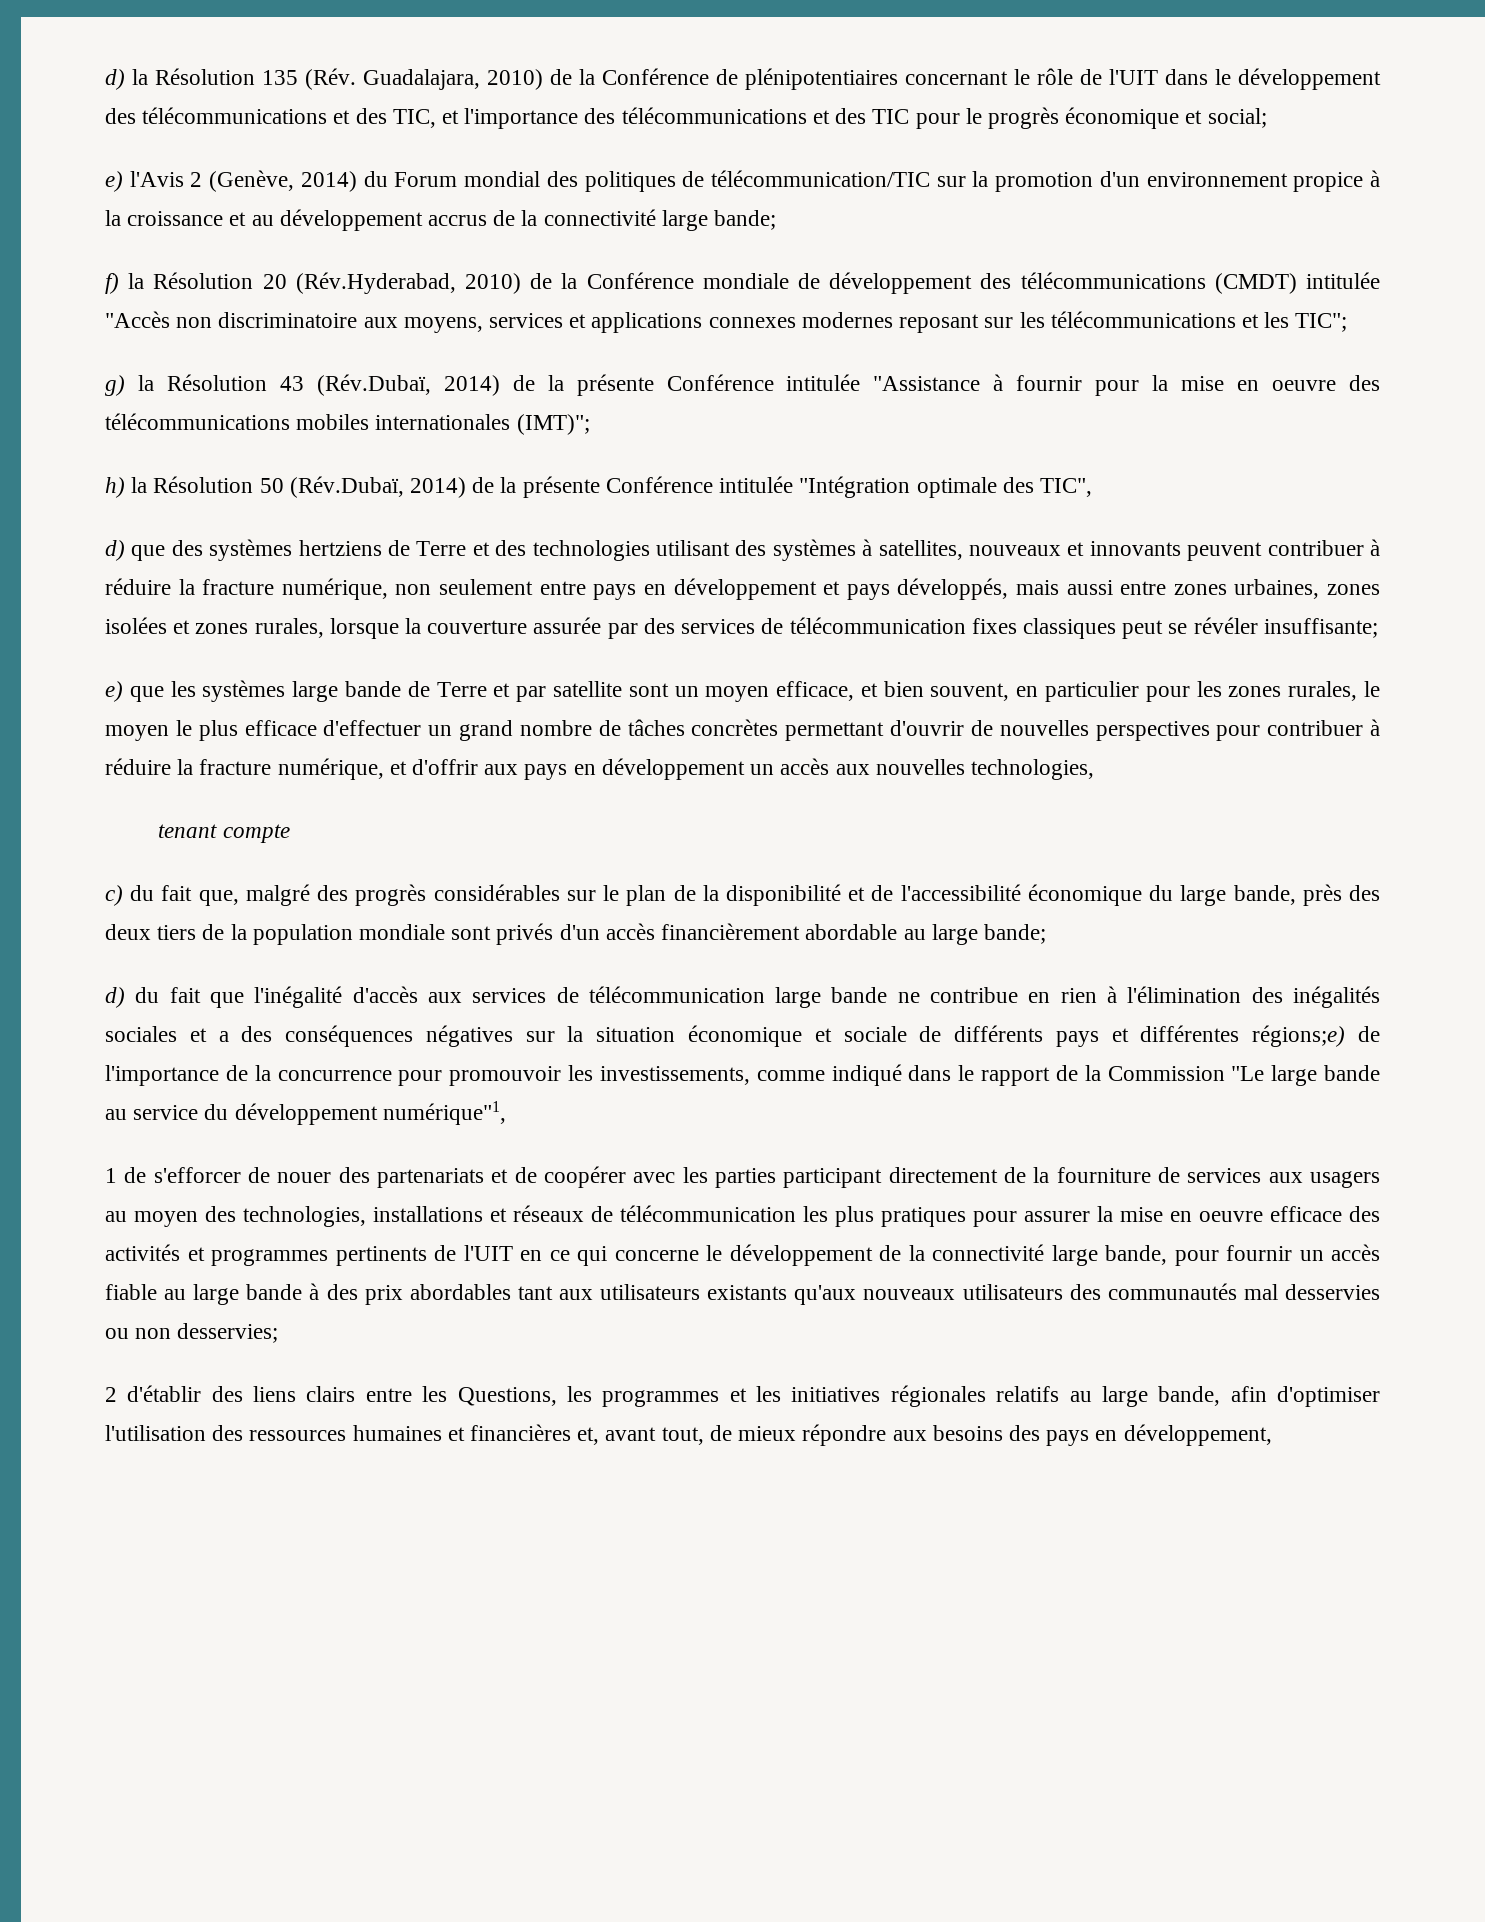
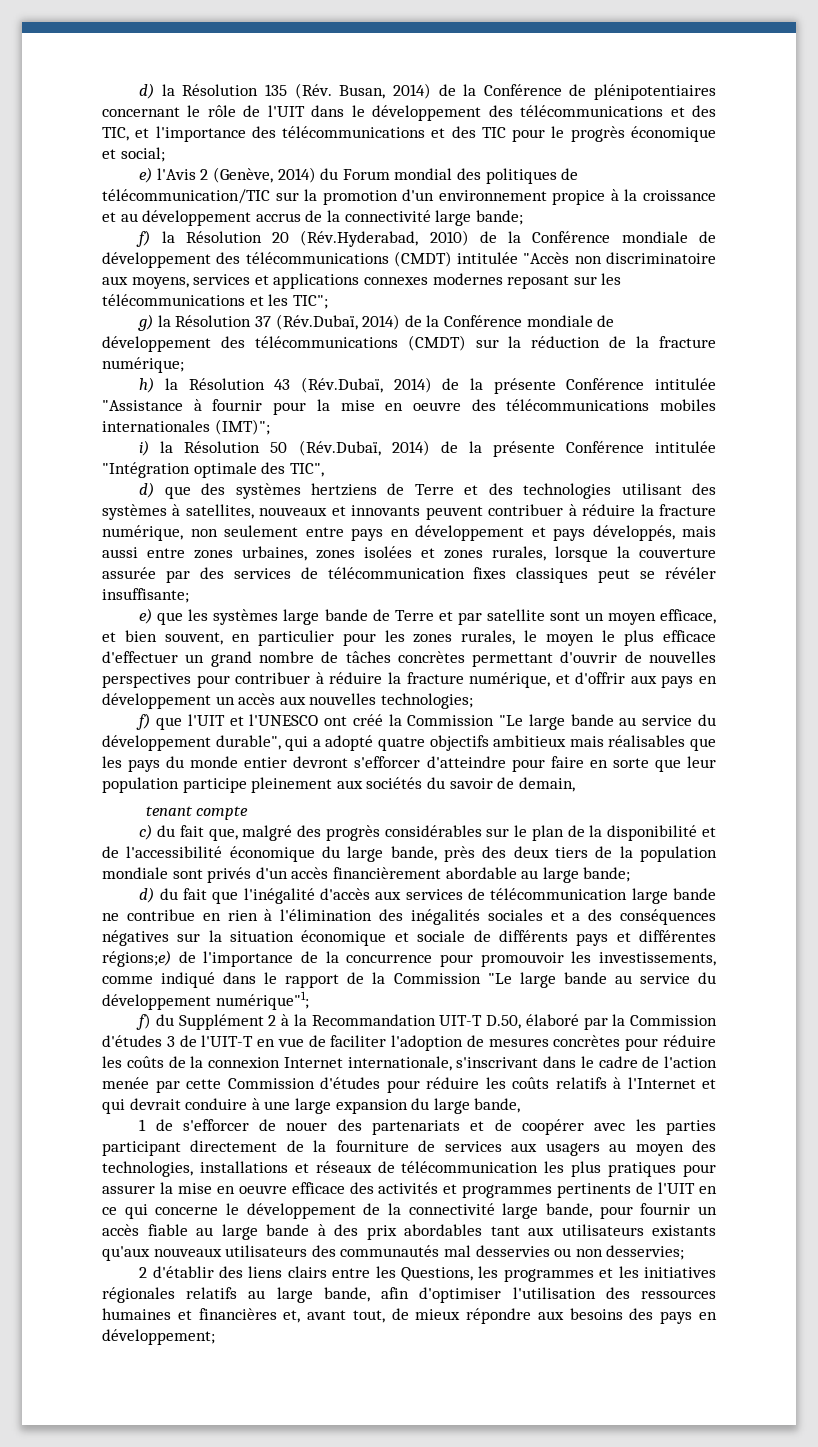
- d) la Résolution 135 (Rév. Guadalajara, 2010) de la Conférence de plénipotentiaires concernant le rôle de l'UIT dans le développement des télécommunications et des TIC, et l'importance des télécommunications et des TIC pour le progrès économique et social;
+ d) la Résolution 135 (Rév. Busan, 2014) de la Conférence de plénipotentiaires concernant le rôle de l'UIT dans le développement des télécommunications et des TIC, et l'importance des télécommunications et des TIC pour le progrès économique et social;
- g) la Résolution 43 (Rév.Dubaï, 2014) de la présente Conférence intitulée "Assistance à fournir pour la mise en oeuvre des télécommunications mobiles internationales (IMT)";
+ g) la Résolution 37 (Rév.Dubaï, 2014) de la Conférence mondiale de développement des télécommunications (CMDT) sur la réduction de la fracture numérique;
+ h) la Résolution 43 (Rév.Dubaï, 2014) de la présente Conférence intitulée "Assistance à fournir pour la mise en oeuvre des télécommunications mobiles internationales (IMT)";
- h) la Résolution 50 (Rév.Dubaï, 2014) de la présente Conférence intitulée "Intégration optimale des TIC",
+ i) la Résolution 50 (Rév.Dubaï, 2014) de la présente Conférence intitulée "Intégration optimale des TIC",
- e) que les systèmes large bande de Terre et par satellite sont un moyen efficace, et bien souvent, en particulier pour les zones rurales, le moyen le plus efficace d'effectuer un grand nombre de tâches concrètes permettant d'ouvrir de nouvelles perspectives pour contribuer à réduire la fracture numérique, et d'offrir aux pays en développement un accès aux nouvelles technologies,
+ e) que les systèmes large bande de Terre et par satellite sont un moyen efficace, et bien souvent, en particulier pour les zones rurales, le moyen le plus efficace d'effectuer un grand nombre de tâches concrètes permettant d'ouvrir de nouvelles perspectives pour contribuer à réduire la fracture numérique, et d'offrir aux pays en développement un accès aux nouvelles technologies;
+ f) que l'UIT et l'UNESCO ont créé la Commission "Le large bande au service du développement durable", qui a adopté quatre objectifs ambitieux mais réalisables que les pays du monde entier devront s'efforcer d'atteindre pour faire en sorte que leur population participe pleinement aux sociétés du savoir de demain,
- d) du fait que l'inégalité d'accès aux services de télécommunication large bande ne contribue en rien à l'élimination des inégalités sociales et a des conséquences négatives sur la situation économique et sociale de différents pays et différentes régions;e) de l'importance de la concurrence pour promouvoir les investissements, comme indiqué dans le rapport de la Commission "Le large bande au service du développement numérique"1,
+ d) du fait que l'inégalité d'accès aux services de télécommunication large bande ne contribue en rien à l'élimination des inégalités sociales et a des conséquences négatives sur la situation économique et sociale de différents pays et différentes régions;e) de l'importance de la concurrence pour promouvoir les investissements, comme indiqué dans le rapport de la Commission "Le large bande au service du développement numérique"1;
+ f) du Supplément 2 à la Recommandation UIT-T D.50, élaboré par la Commission d'études 3 de l'UIT-T en vue de faciliter l'adoption de mesures concrètes pour réduire les coûts de la connexion Internet internationale, s'inscrivant dans le cadre de l'action menée par cette Commission d'études pour réduire les coûts relatifs à l'Internet et qui devrait conduire à une large expansion du large bande,
- 2 d'établir des liens clairs entre les Questions, les programmes et les initiatives régionales relatifs au large bande, afin d'optimiser l'utilisation des ressources humaines et financières et, avant tout, de mieux répondre aux besoins des pays en développement,
+ 2 d'établir des liens clairs entre les Questions, les programmes et les initiatives régionales relatifs au large bande, afin d'optimiser l'utilisation des ressources humaines et financières et, avant tout, de mieux répondre aux besoins des pays en développement;

